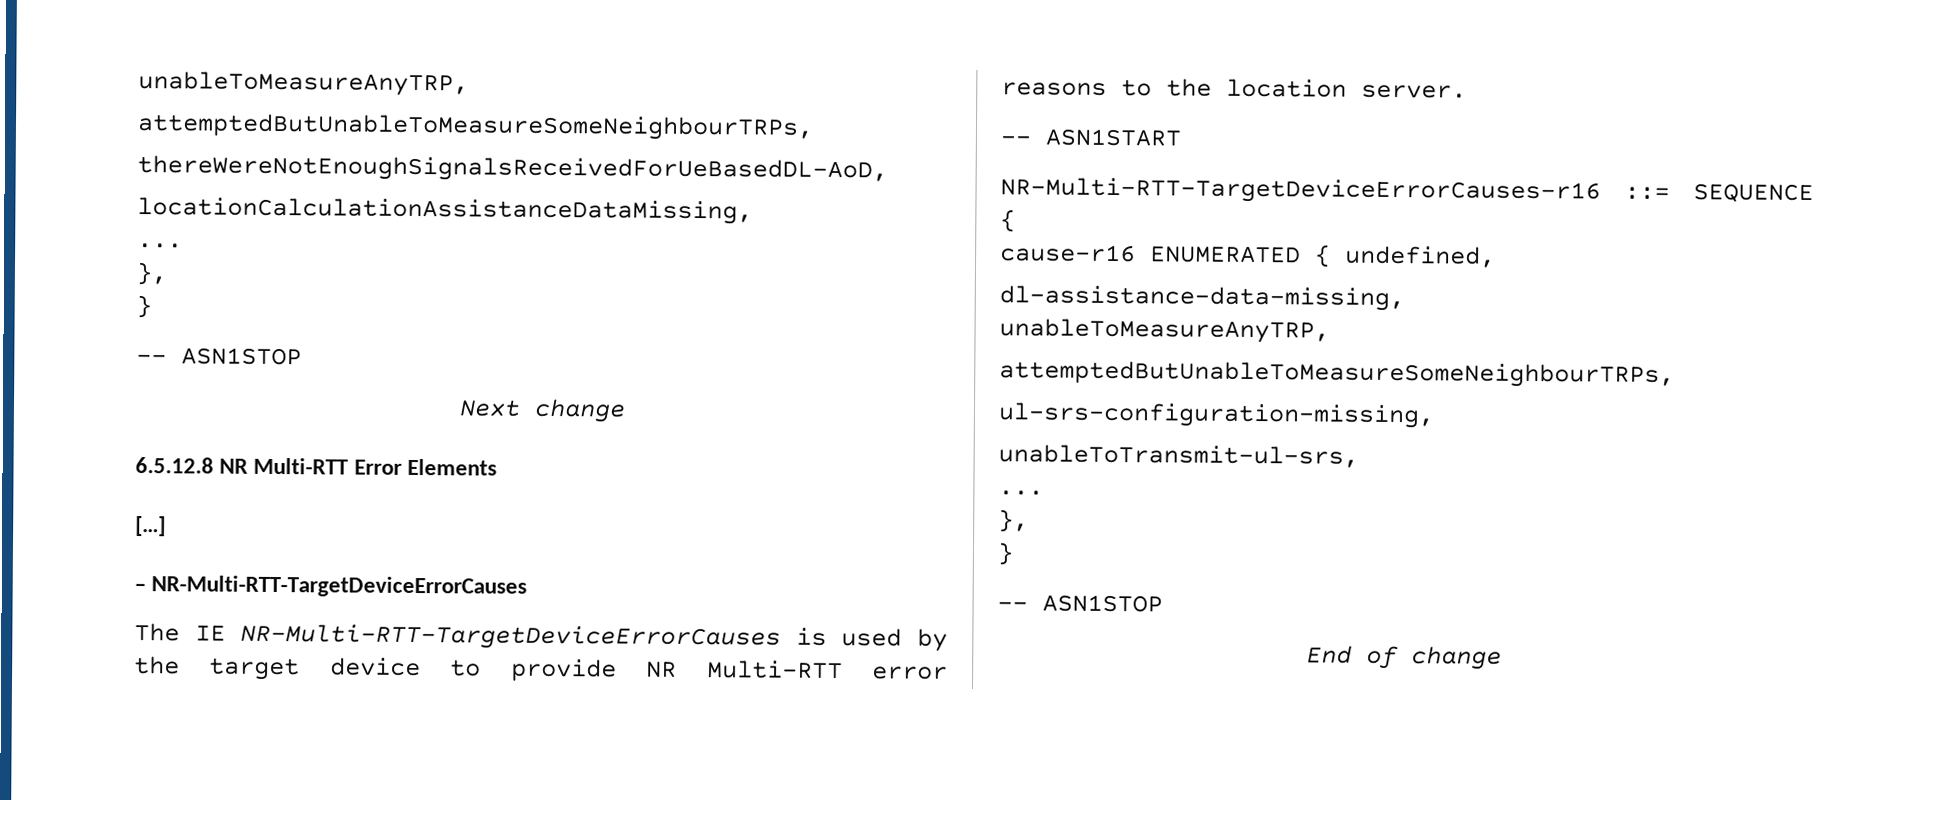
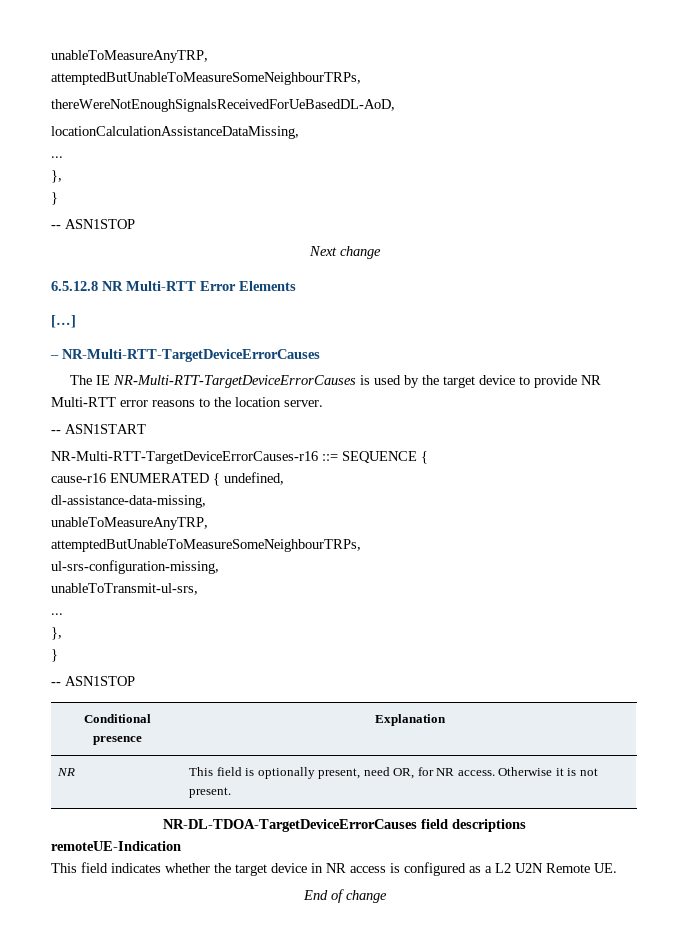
+ Conditional presence | Explanation
+ NR | This field is optionally present, need OR, for NR access. Otherwise it is not present.
+ NR-DL-TDOA-TargetDeviceErrorCauses field descriptions
+ remoteUE-Indication
+ This field indicates whether the target device in NR access is configured as a L2 U2N Remote UE.

